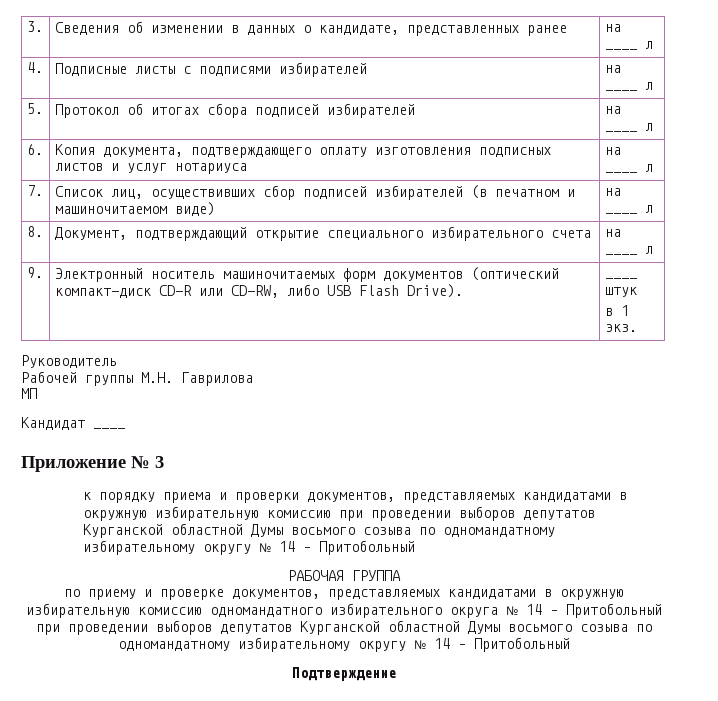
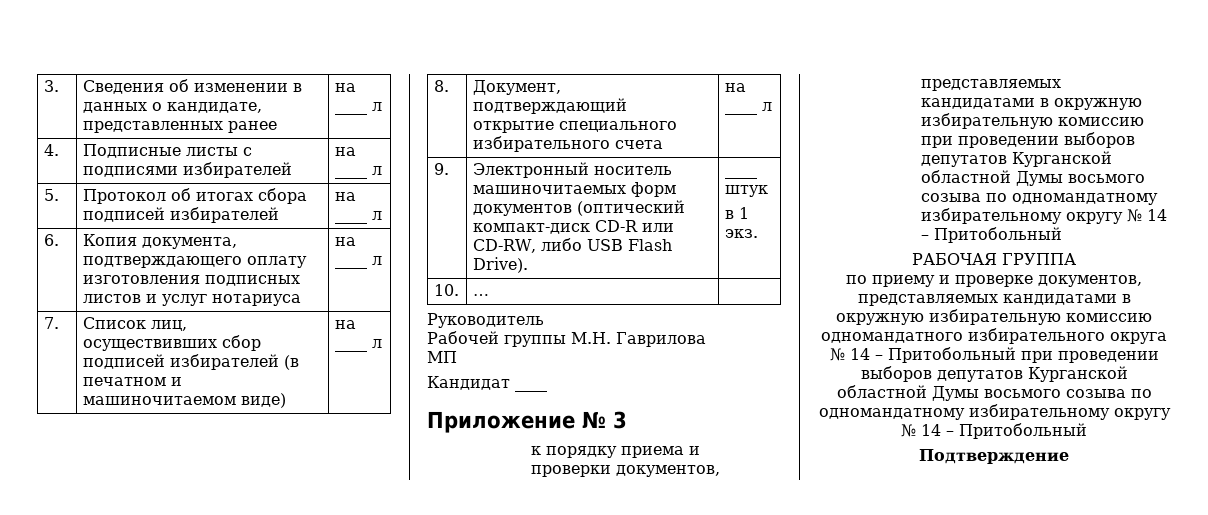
+ 10. | … |

